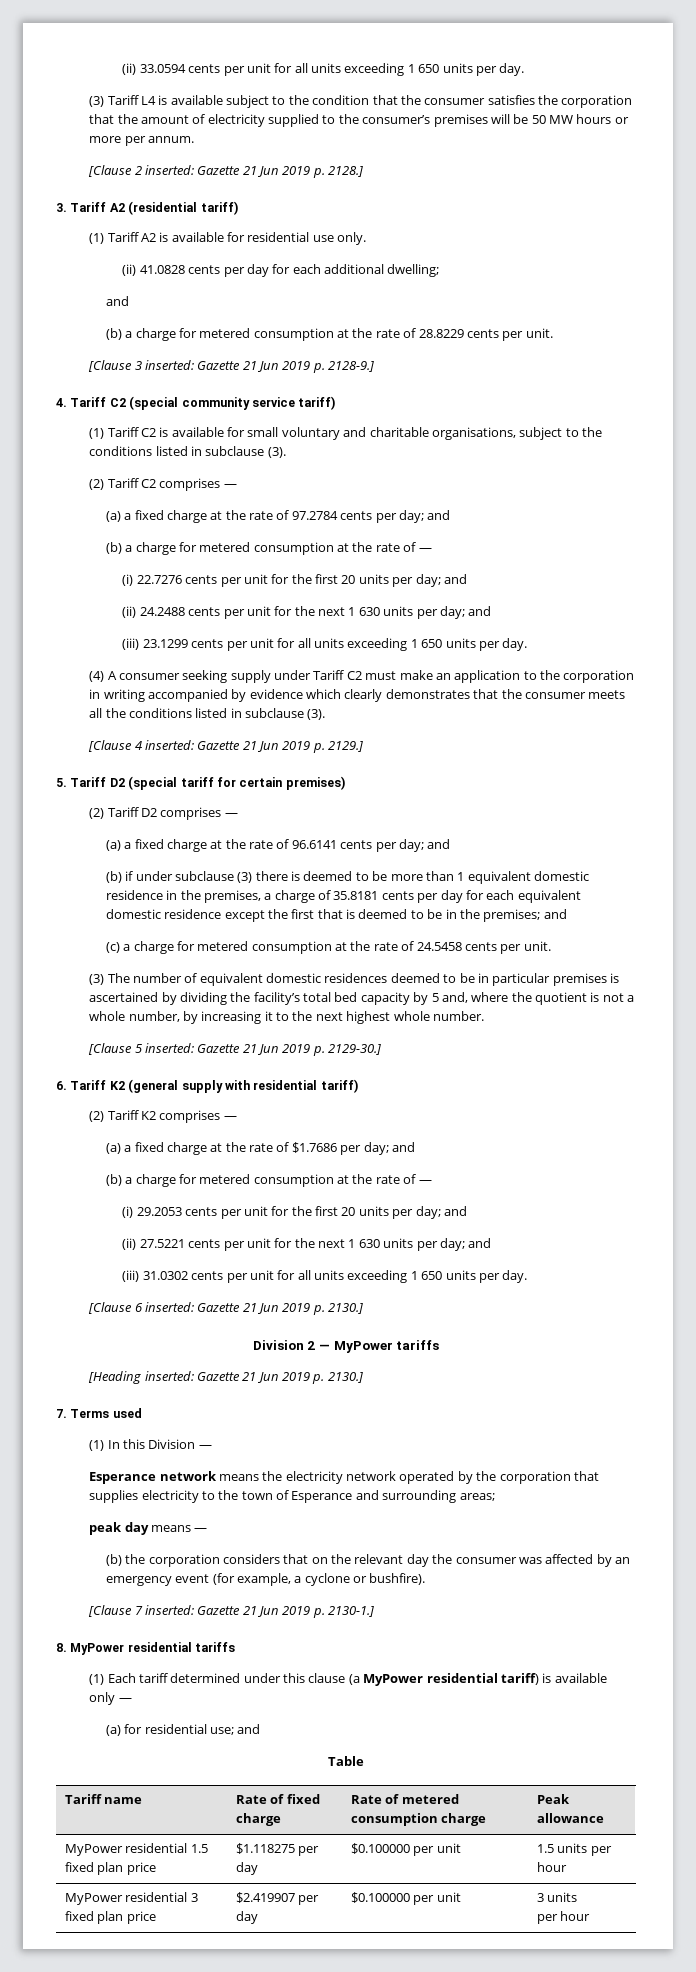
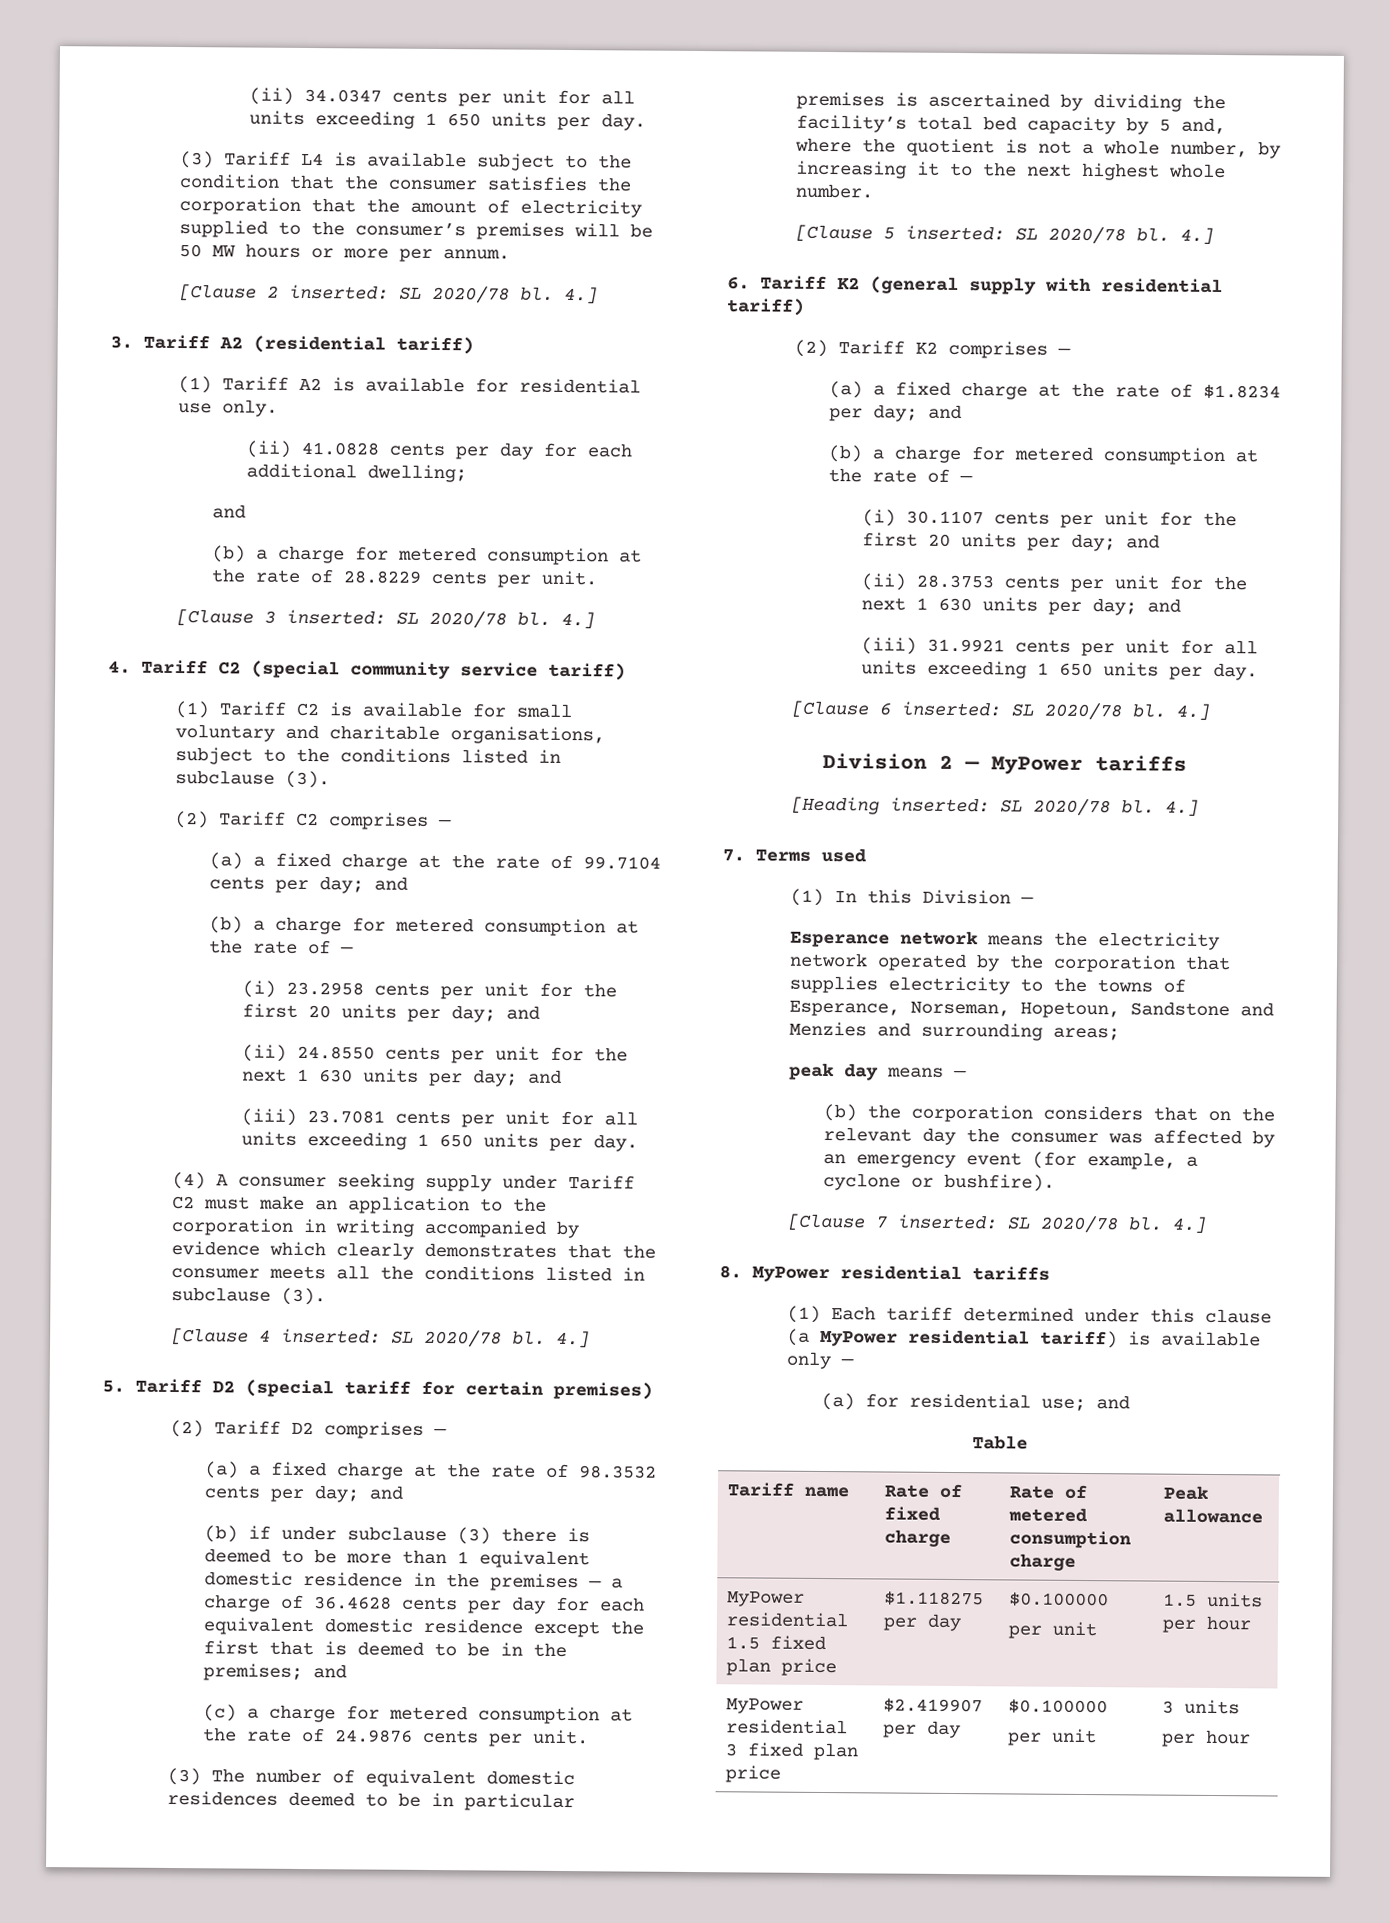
- (ii) 33.0594 cents per unit for all units exceeding 1 650 units per day.
+ (ii) 34.0347 cents per unit for all units exceeding 1 650 units per day.
- [Clause 2 inserted: Gazette 21 Jun 2019 p. 2128.]
+ [Clause 2 inserted: SL 2020/78 bl. 4.]
- [Clause 3 inserted: Gazette 21 Jun 2019 p. 2128-9.]
+ [Clause 3 inserted: SL 2020/78 bl. 4.]
- (a) a fixed charge at the rate of 97.2784 cents per day; and
+ (a) a fixed charge at the rate of 99.7104 cents per day; and
- (i) 22.7276 cents per unit for the first 20 units per day; and
+ (i) 23.2958 cents per unit for the first 20 units per day; and
- (ii) 24.2488 cents per unit for the next 1 630 units per day; and
+ (ii) 24.8550 cents per unit for the next 1 630 units per day; and
- (iii) 23.1299 cents per unit for all units exceeding 1 650 units per day.
+ (iii) 23.7081 cents per unit for all units exceeding 1 650 units per day.
- [Clause 4 inserted: Gazette 21 Jun 2019 p. 2129.]
+ [Clause 4 inserted: SL 2020/78 bl. 4.]
- (a) a fixed charge at the rate of 96.6141 cents per day; and
+ (a) a fixed charge at the rate of 98.3532 cents per day; and
- (b) if under subclause (3) there is deemed to be more than 1 equivalent domestic residence in the premises, a charge of 35.8181 cents per day for each equivalent domestic residence except the first that is deemed to be in the premises; and
+ (b) if under subclause (3) there is deemed to be more than 1 equivalent domestic residence in the premises — a charge of 36.4628 cents per day for each equivalent domestic residence except the first that is deemed to be in the premises; and
- (c) a charge for metered consumption at the rate of 24.5458 cents per unit.
+ (c) a charge for metered consumption at the rate of 24.9876 cents per unit.
- [Clause 5 inserted: Gazette 21 Jun 2019 p. 2129-30.]
+ [Clause 5 inserted: SL 2020/78 bl. 4.]
- (a) a fixed charge at the rate of $1.7686 per day; and
+ (a) a fixed charge at the rate of $1.8234 per day; and
- (i) 29.2053 cents per unit for the first 20 units per day; and
+ (i) 30.1107 cents per unit for the first 20 units per day; and
- (ii) 27.5221 cents per unit for the next 1 630 units per day; and
+ (ii) 28.3753 cents per unit for the next 1 630 units per day; and
- (iii) 31.0302 cents per unit for all units exceeding 1 650 units per day.
+ (iii) 31.9921 cents per unit for all units exceeding 1 650 units per day.
- [Clause 6 inserted: Gazette 21 Jun 2019 p. 2130.]
+ [Clause 6 inserted: SL 2020/78 bl. 4.]
- [Heading inserted: Gazette 21 Jun 2019 p. 2130.]
+ [Heading inserted: SL 2020/78 bl. 4.]
- Esperance network means the electricity network operated by the corporation that supplies electricity to the town of Esperance and surrounding areas;
+ Esperance network means the electricity network operated by the corporation that supplies electricity to the towns of Esperance, Norseman, Hopetoun, Sandstone and Menzies and surrounding areas;
- [Clause 7 inserted: Gazette 21 Jun 2019 p. 2130-1.]
+ [Clause 7 inserted: SL 2020/78 bl. 4.]
- MyPower residential 1.5 fixed plan price | $1.118275 per day | $0.100000 per unit | 1.5 units per hour
+ MyPower residential 1.5 fixed plan price | $1.118275 per day | $0.100000
+ per unit | 1.5 units per hour
- MyPower residential 3 fixed plan price | $2.419907 per day | $0.100000 per unit | 3 units
+ MyPower residential 3 fixed plan price | $2.419907 per day | $0.100000
+ per unit | 3 units

